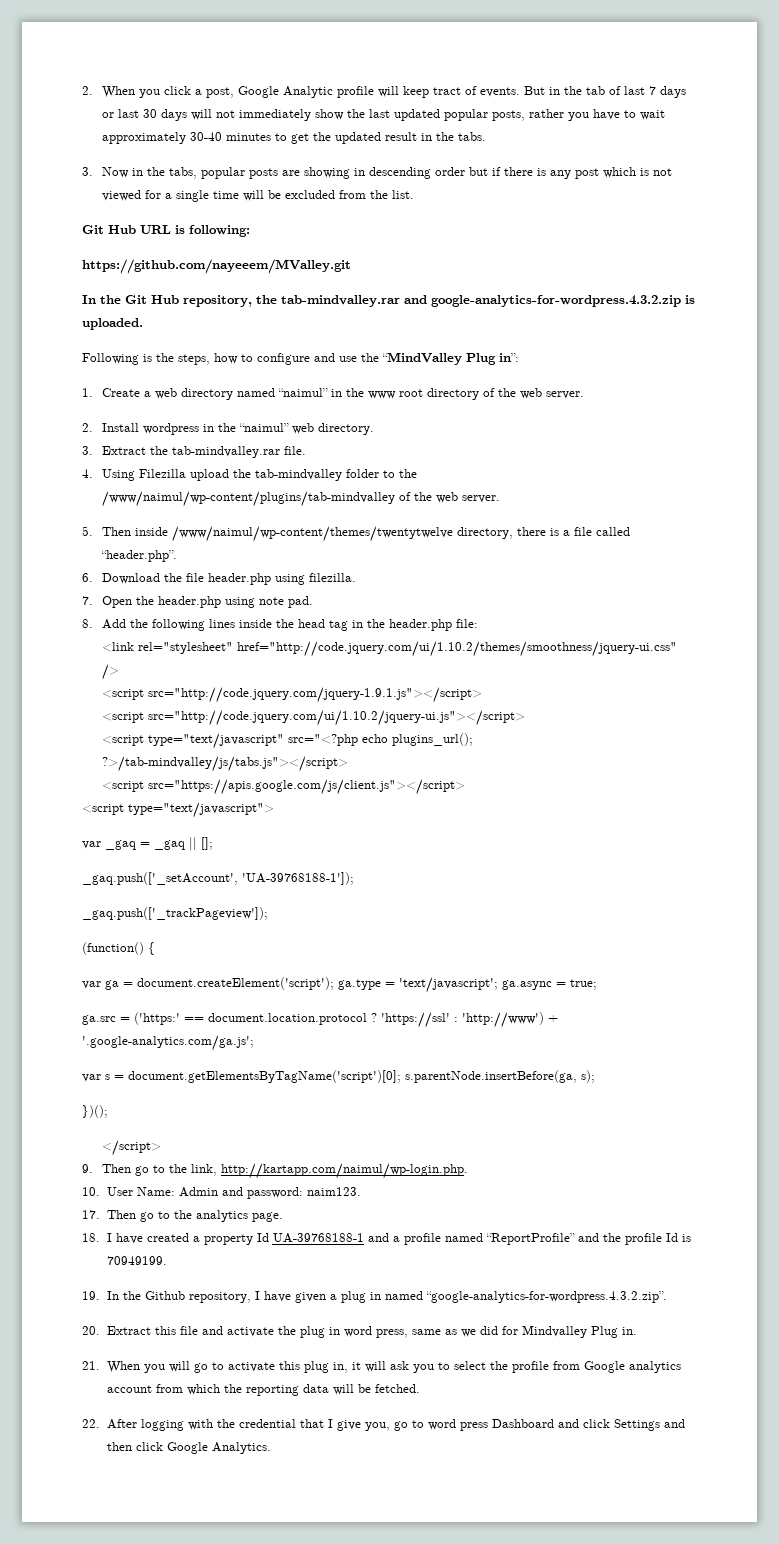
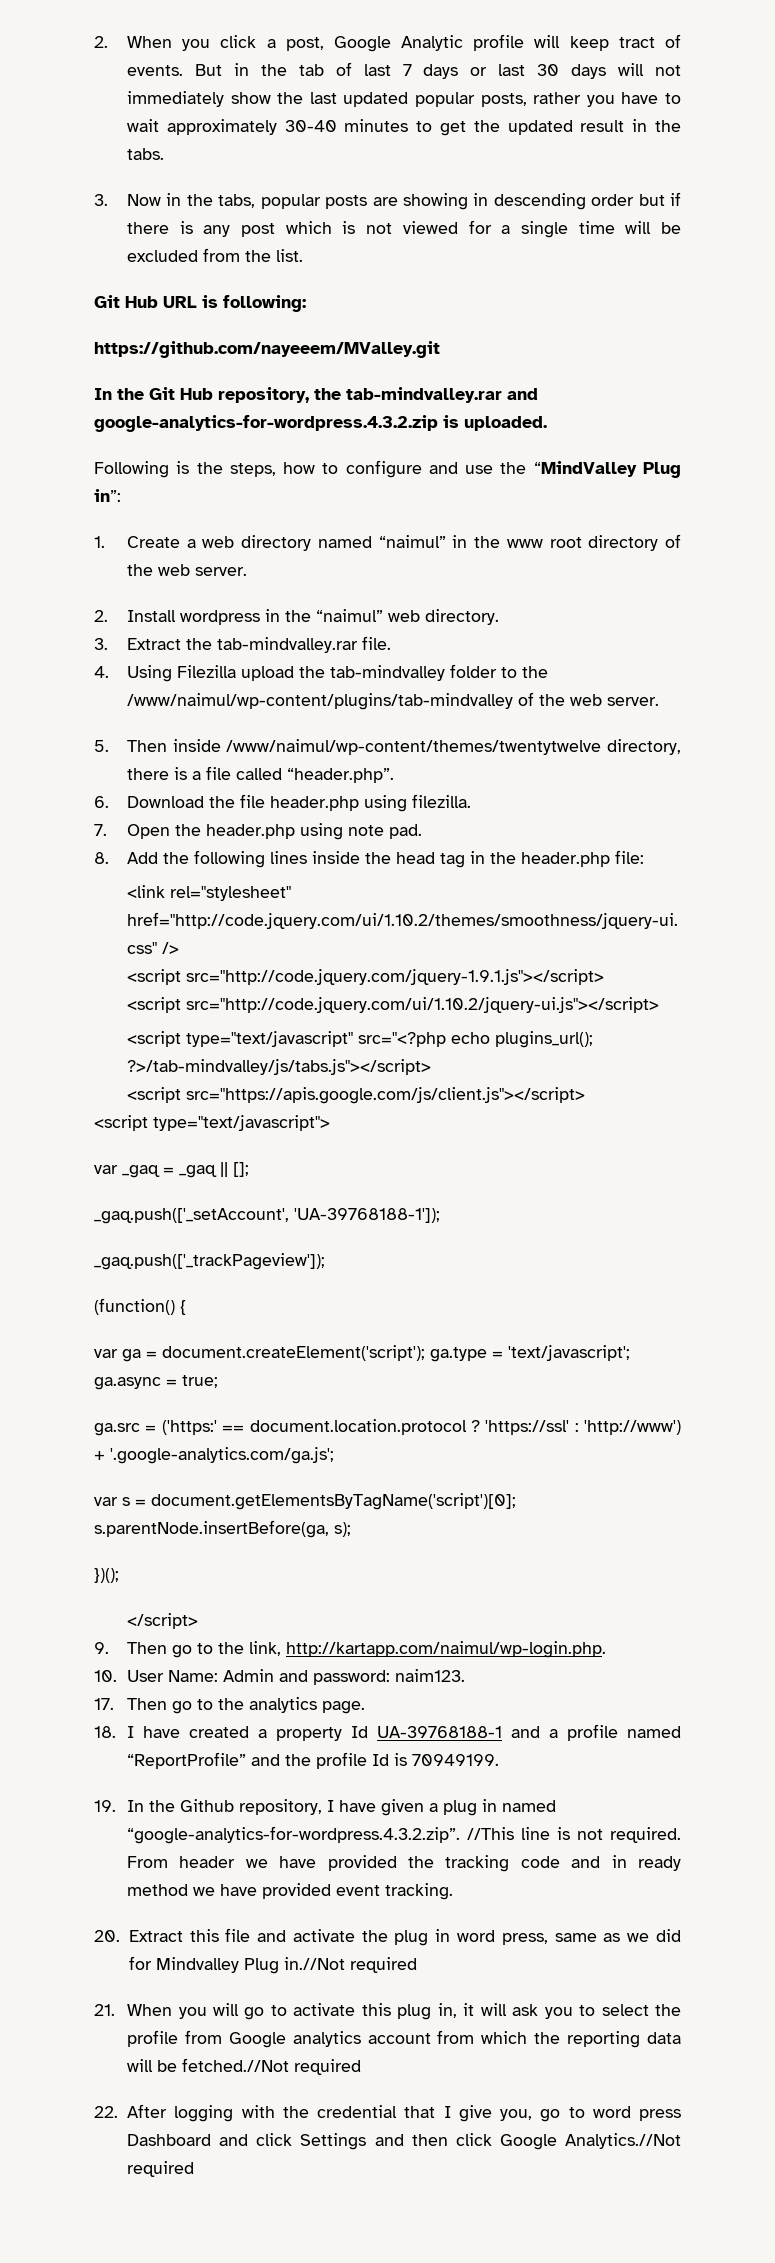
- 19. In the Github repository, I have given a plug in named “google-analytics-for-wordpress.4.3.2.zip”.
+ 19. In the Github repository, I have given a plug in named “google-analytics-for-wordpress.4.3.2.zip”. //This line is not required. From header we have provided the tracking code and in ready method we have provided event tracking.
- 20. Extract this file and activate the plug in word press, same as we did for Mindvalley Plug in.
+ 20. Extract this file and activate the plug in word press, same as we did for Mindvalley Plug in.//Not required
- 21. When you will go to activate this plug in, it will ask you to select the profile from Google analytics account from which the reporting data will be fetched.
+ 21. When you will go to activate this plug in, it will ask you to select the profile from Google analytics account from which the reporting data will be fetched.//Not required
- 22. After logging with the credential that I give you, go to word press Dashboard and click Settings and then click Google Analytics.
+ 22. After logging with the credential that I give you, go to word press Dashboard and click Settings and then click Google Analytics.//Not required

